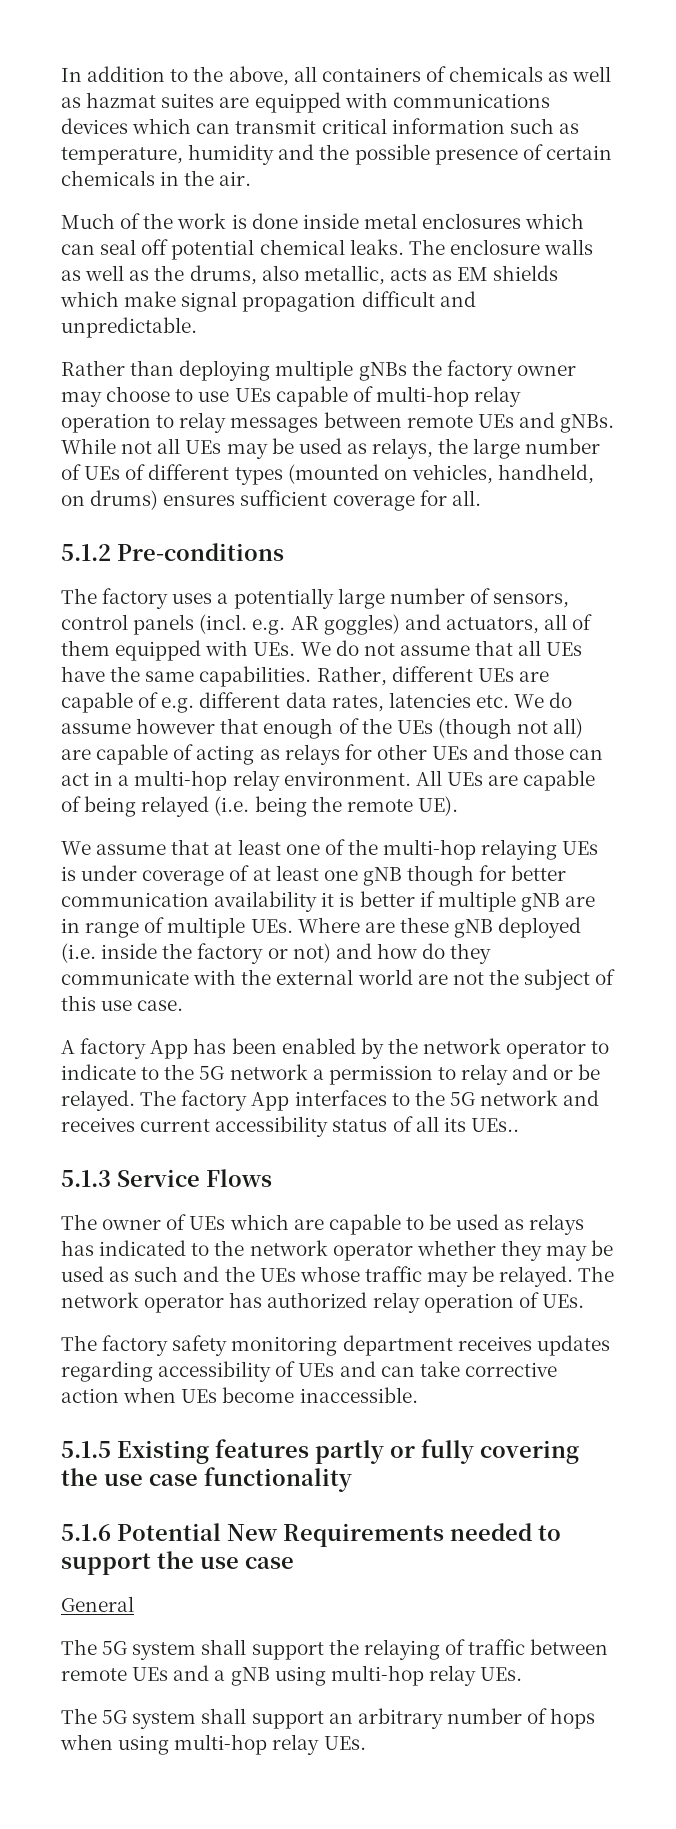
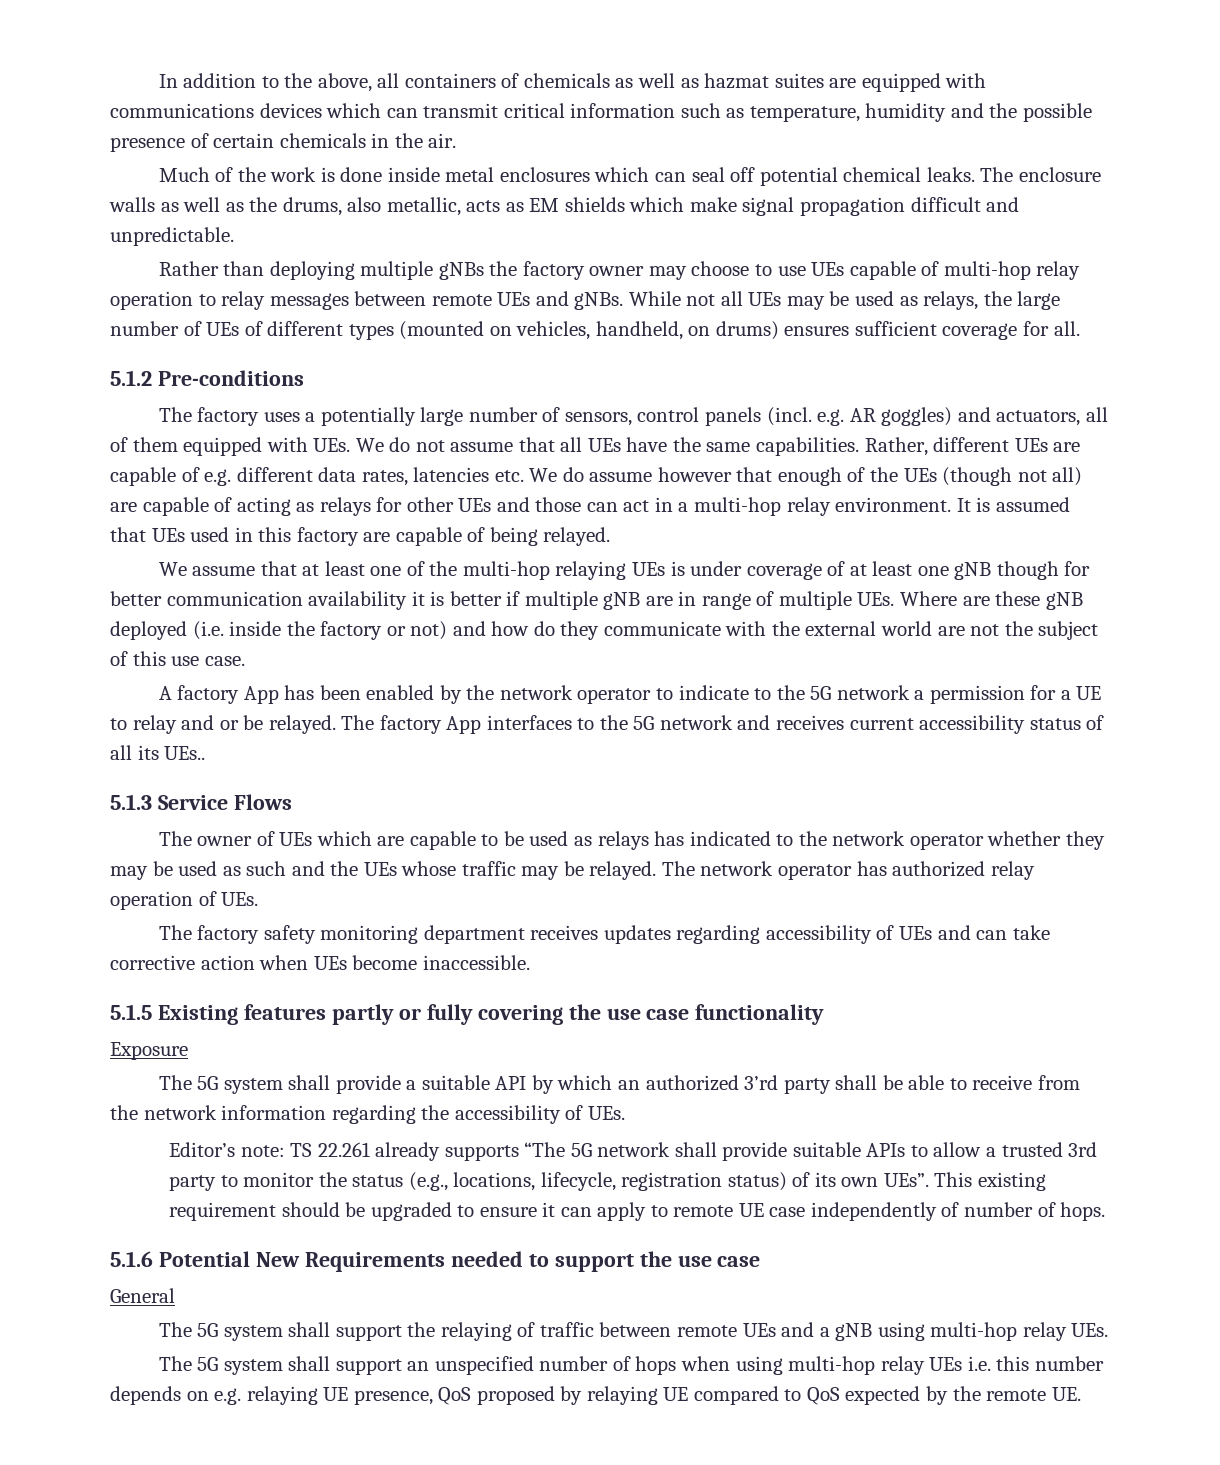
- All UEs are capable of being relayed (i.e. being the remote UE).
+ It is assumed that UEs used in this factory are capable of being relayed.
- A factory App has been enabled by the network operator to indicate to the 5G network a permission to relay and or be relayed.
+ A factory App has been enabled by the network operator to indicate to the 5G network a permission for a UE to relay and or be relayed.
+ Exposure
+ The 5G system shall provide a suitable API by which an authorized 3’rd party shall be able to receive from the network information regarding the accessibility of UEs.
+ Editor’s note: TS 22.261 already supports “The 5G network shall provide suitable APIs to allow a trusted 3rd party to monitor the status (e.g., locations, lifecycle, registration status) of its own UEs”. This existing requirement should be upgraded to ensure it can apply to remote UE case independently of number of hops.
- The 5G system shall support an arbitrary number of hops when using multi-hop relay UEs.
+ The 5G system shall support an unspecified number of hops when using multi-hop relay UEs i.e. this number depends on e.g. relaying UE presence, QoS proposed by relaying UE compared to QoS expected by the remote UE.

